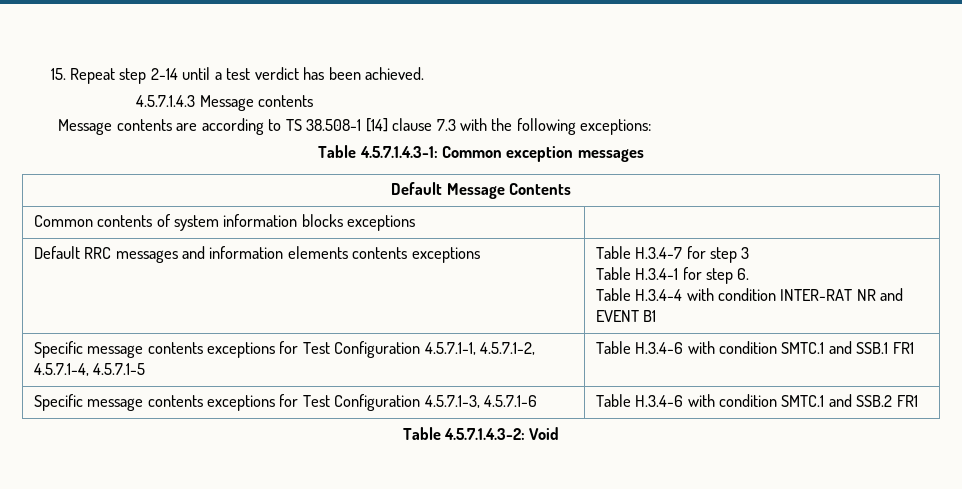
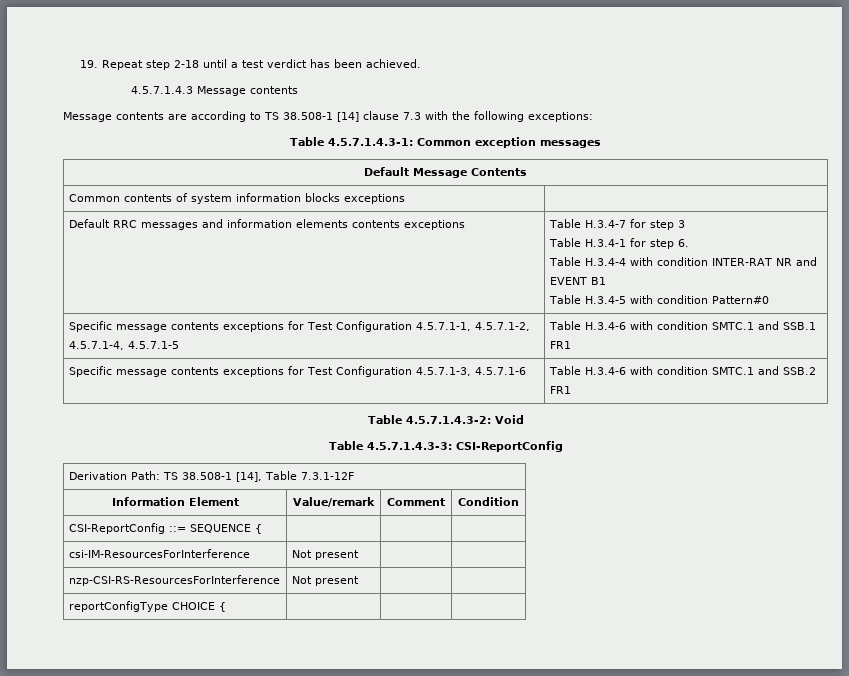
- 15. Repeat step 2-14 until a test verdict has been achieved.
+ 19. Repeat step 2-18 until a test verdict has been achieved.
  Default RRC messages and information elements contents exceptions | Table H.3.4-7 for step 3
  Table H.3.4-1 for step 6.
  Table H.3.4-4 with condition INTER-RAT NR and EVENT B1
+ Table H.3.4-5 with condition Pattern#0
+ Table 4.5.7.1.4.3-3: CSI-ReportConfig
+ Derivation Path: TS 38.508-1 [14], Table 7.3.1-12F
+ Information Element | Value/remark | Comment | Condition
+ CSI-ReportConfig ::= SEQUENCE { | | |
+ csi-IM-ResourcesForInterference | Not present | |
+ nzp-CSI-RS-ResourcesForInterference | Not present | |
+ reportConfigType CHOICE { | | |

